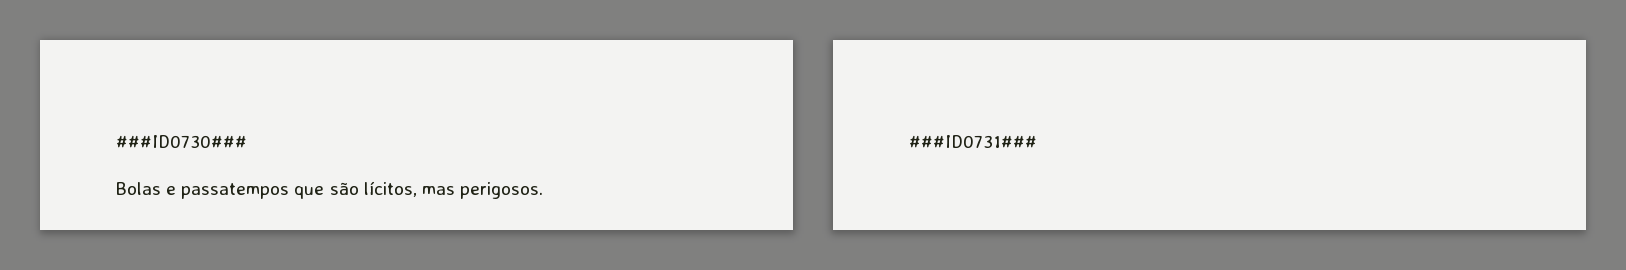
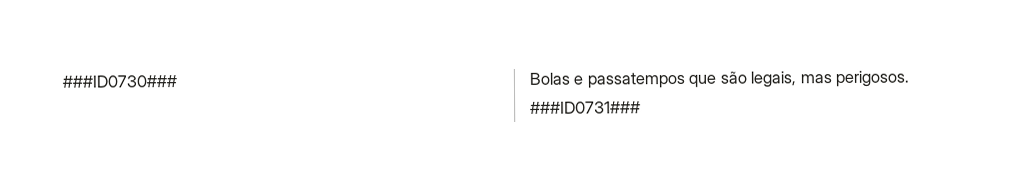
- Bolas e passatempos que são lícitos, mas perigosos.
+ Bolas e passatempos que são legais, mas perigosos.

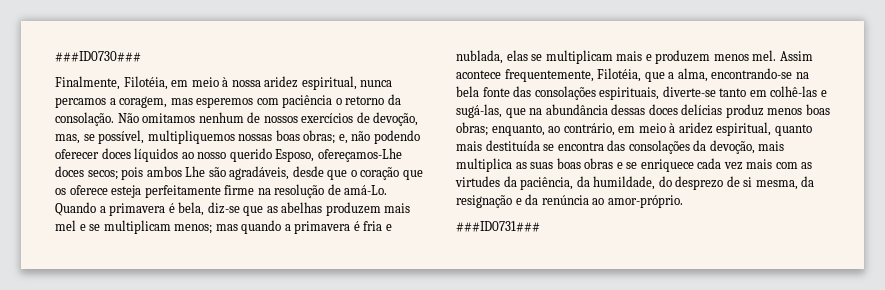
- Bolas e passatempos que são legais, mas perigosos.
+ Finalmente, Filotéia, em meio à nossa aridez espiritual, nunca percamos a coragem, mas esperemos com paciência o retorno da consolação. Não omitamos nenhum de nossos exercícios de devoção, mas, se possível, multipliquemos nossas boas obras; e, não podendo oferecer doces líquidos ao nosso querido Esposo, ofereçamos-Lhe doces secos; pois ambos Lhe são agradáveis, desde que o coração que os oferece esteja perfeitamente firme na resolução de amá-Lo. Quando a primavera é bela, diz-se que as abelhas produzem mais mel e se multiplicam menos; mas quando a primavera é fria e nublada, elas se multiplicam mais e produzem menos mel. Assim acontece frequentemente, Filotéia, que a alma, encontrando-se na bela fonte das consolações espirituais, diverte-se tanto em colhê-las e sugá-las, que na abundância dessas doces delícias produz menos boas obras; enquanto, ao contrário, em meio à aridez espiritual, quanto mais destituída se encontra das consolações da devoção, mais multiplica as suas boas obras e se enriquece cada vez mais com as virtudes da paciência, da humildade, do desprezo de si mesma, da resignação e da renúncia ao amor-próprio.

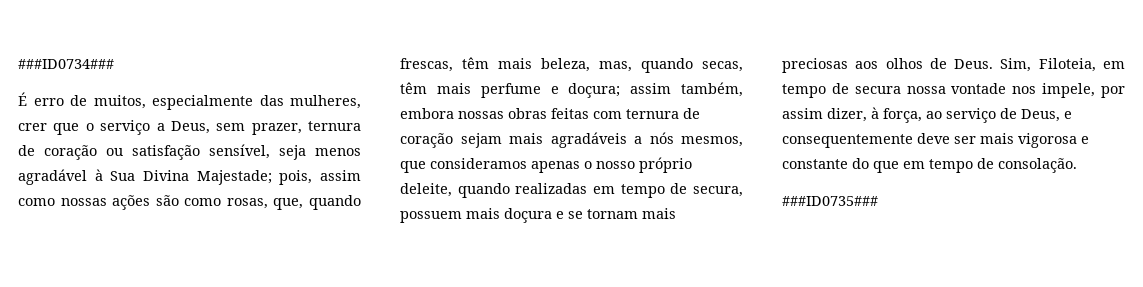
- ###ID0730###
- Finalmente, Filotéia, em meio à nossa aridez espiritual, nunca percamos a coragem, mas esperemos com paciência o retorno da consolação. Não omitamos nenhum de nossos exercícios de devoção, mas, se possível, multipliquemos nossas boas obras; e, não podendo oferecer doces líquidos ao nosso querido Esposo, ofereçamos-Lhe doces secos; pois ambos Lhe são agradáveis, desde que o coração que os oferece esteja perfeitamente firme na resolução de amá-Lo. Quando a primavera é bela, diz-se que as abelhas produzem mais mel e se multiplicam menos; mas quando a primavera é fria e nublada, elas se multiplicam mais e produzem menos mel. Assim acontece frequentemente, Filotéia, que a alma, encontrando-se na bela fonte das consolações espirituais, diverte-se tanto em colhê-las e sugá-las, que na abundância dessas doces delícias produz menos boas obras; enquanto, ao contrário, em meio à aridez espiritual, quanto mais destituída se encontra das consolações da devoção, mais multiplica as suas boas obras e se enriquece cada vez mais com as virtudes da paciência, da humildade, do desprezo de si mesma, da resignação e da renúncia ao amor-próprio.
- ###ID0731###
+ ###ID0734###
+ É erro de muitos, especialmente das mulheres, crer que o serviço a Deus, sem prazer, ternura de coração ou satisfação sensível, seja menos agradável à Sua Divina Majestade; pois, assim como nossas ações são como rosas, que, quando frescas, têm mais beleza, mas, quando secas, têm mais perfume e doçura; assim também, embora nossas obras feitas com ternura de coração sejam mais agradáveis a nós mesmos, que consideramos apenas o nosso próprio deleite, quando realizadas em tempo de secura, possuem mais doçura e se tornam mais preciosas aos olhos de Deus. Sim, Filoteia, em tempo de secura nossa vontade nos impele, por assim dizer, à força, ao serviço de Deus, e consequentemente deve ser mais vigorosa e constante do que em tempo de consolação.
+ ###ID0735###

